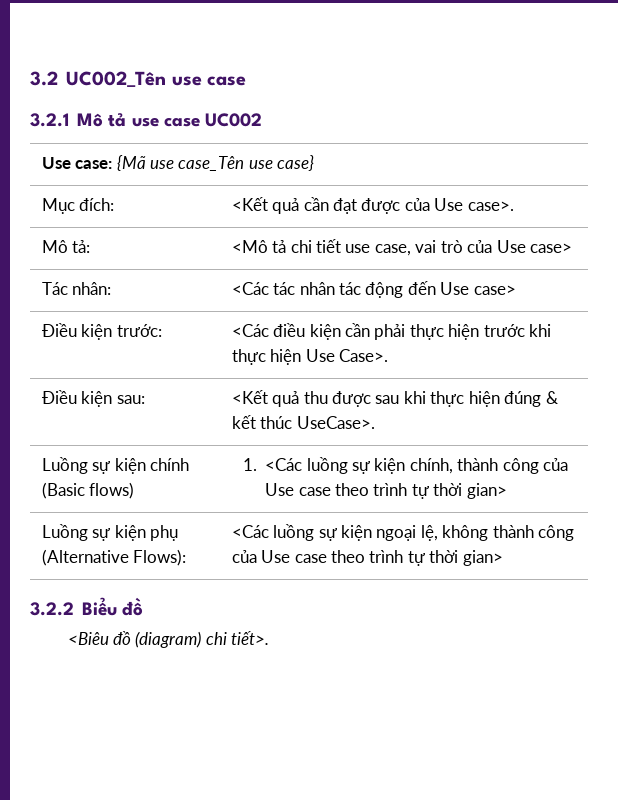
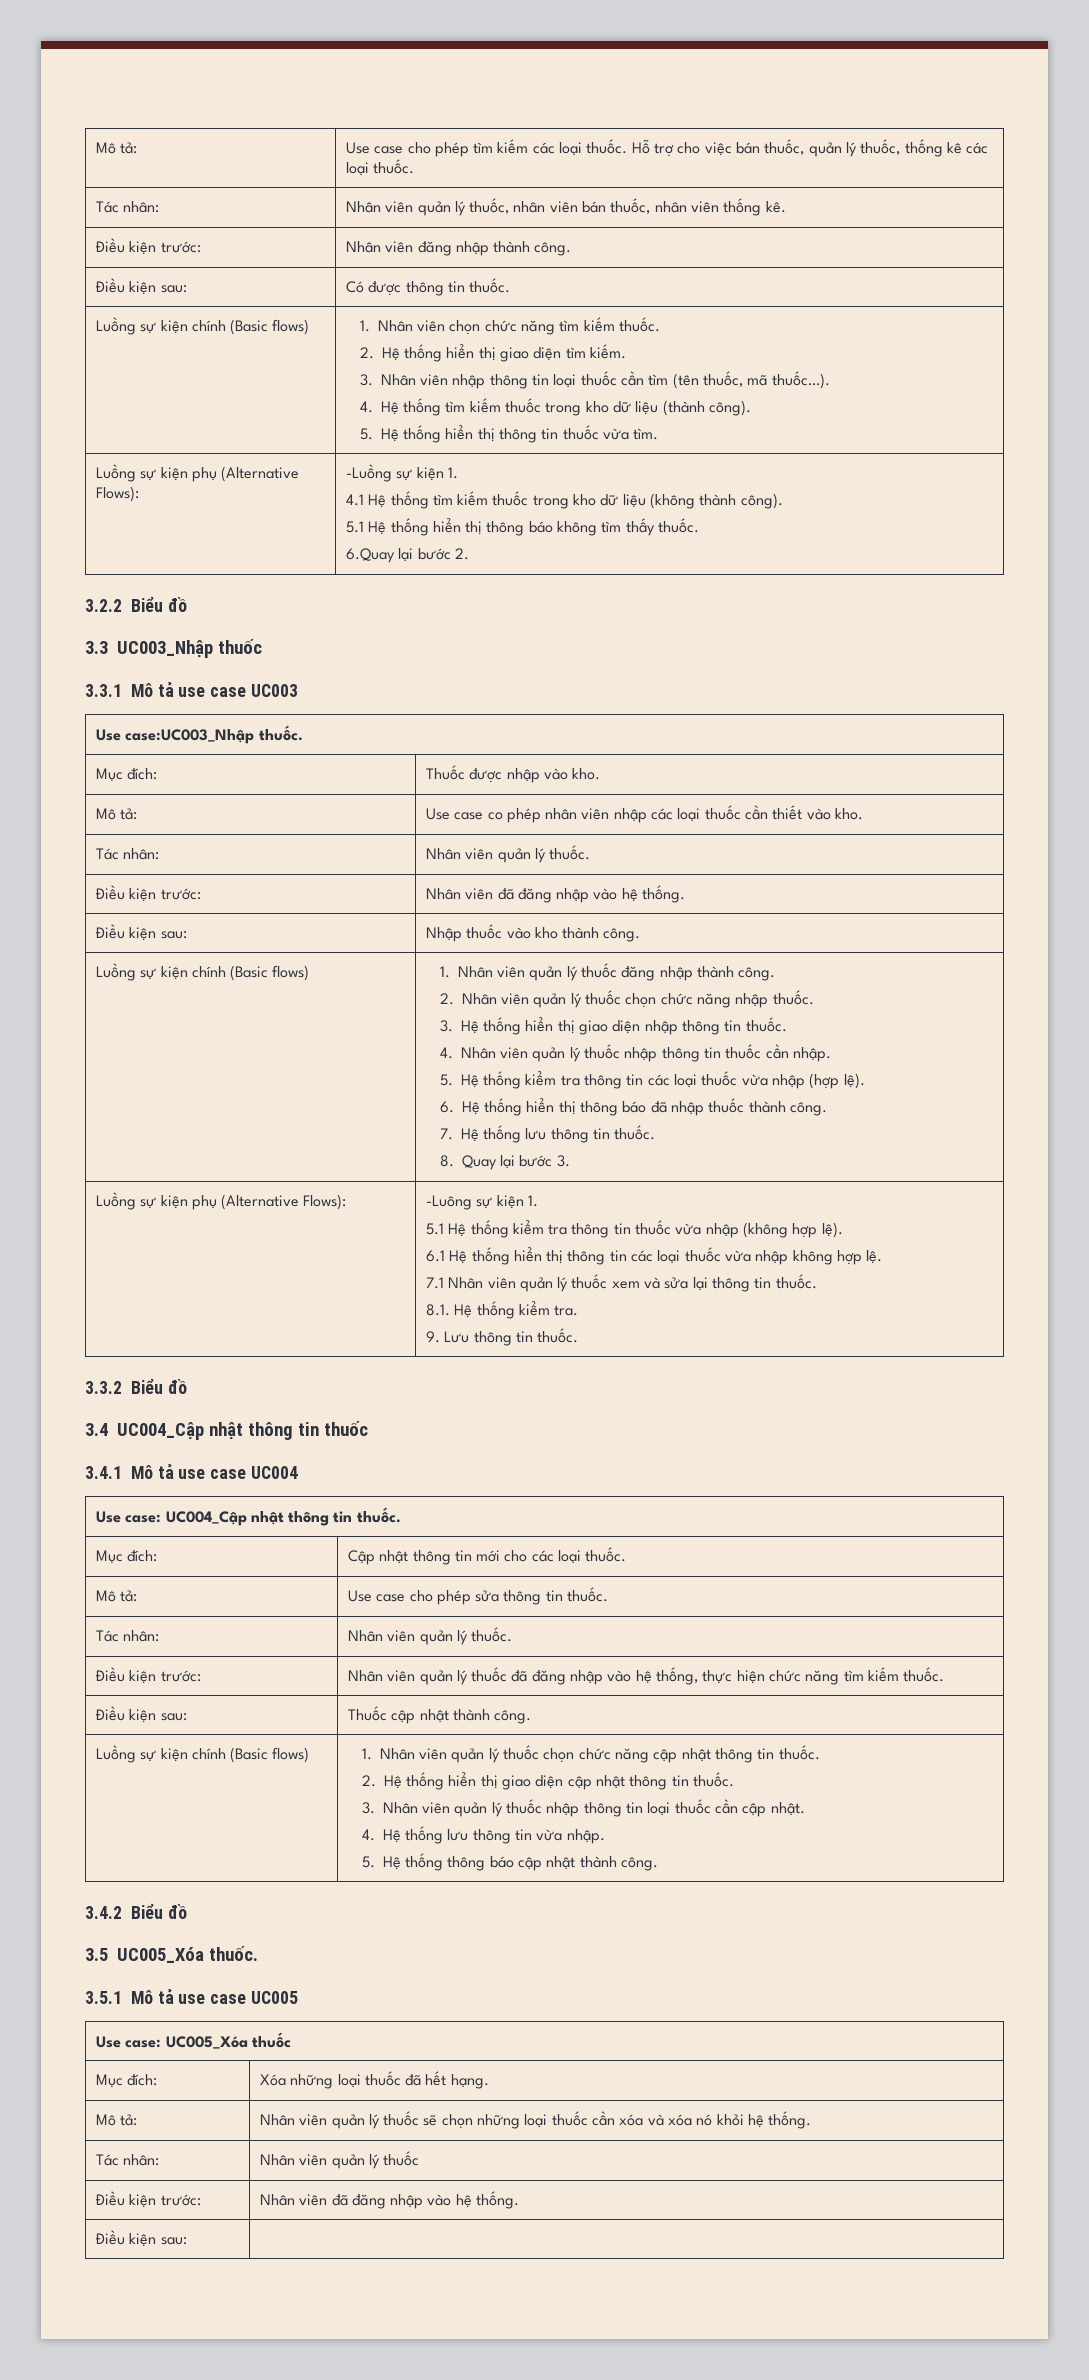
- 3.2 UC002_Tên use case
- 3.2.1 Mô tả use case UC002
- Use case: {Mã use case_Tên use case}
- Mục đích: | <Kết quả cần đạt được của Use case>.
- Mô tả: | <Mô tả chi tiết use case, vai trò của Use case>
- Tác nhân: | <Các tác nhân tác động đến Use case>
- Điều kiện trước: | <Các điều kiện cần phải thực hiện trước khi thực hiện Use Case>.
- Điều kiện sau: | <Kết quả thu được sau khi thực hiện đúng & kết thúc UseCase>.
- Luồng sự kiện chính (Basic flows) | 1. <Các luồng sự kiện chính, thành công của Use case theo trình tự thời gian>
- Luồng sự kiện phụ (Alternative Flows): | <Các luồng sự kiện ngoại lệ, không thành công của Use case theo trình tự thời gian>
+ Mô tả: | Use case cho phép tìm kiếm các loại thuốc. Hỗ trợ cho việc bán thuốc, quản lý thuốc, thống kê các loại thuốc.
+ Tác nhân: | Nhân viên quản lý thuốc, nhân viên bán thuốc, nhân viên thống kê.
+ Điều kiện trước: | Nhân viên đăng nhập thành công.
+ Điều kiện sau: | Có được thông tin thuốc.
+ Luồng sự kiện chính (Basic flows) | 1. Nhân viên chọn chức năng tìm kiếm thuốc.
+ 2. Hệ thống hiển thị giao diện tìm kiếm.
+ 3. Nhân viên nhập thông tin loại thuốc cần tìm (tên thuốc, mã thuốc…).
+ 4. Hệ thống tìm kiếm thuốc trong kho dữ liệu (thành công).
+ 5. Hệ thống hiển thị thông tin thuốc vừa tìm.
+ Luồng sự kiện phụ (Alternative Flows): | -Luồng sự kiện 1.
+ 4.1 Hệ thống tìm kiếm thuốc trong kho dữ liệu (không thành công).
+ 5.1 Hệ thống hiển thị thông báo không tìm thấy thuốc.
+ 6.Quay lại bước 2.
  3.2.2 Biểu đồ
- <Biêu đồ (diagram) chi tiết>.
+ 3.3 UC003_Nhập thuốc
+ 3.3.1 Mô tả use case UC003
+ Use case:UC003_Nhập thuốc.
+ Mục đích: | Thuốc được nhập vào kho.
+ Mô tả: | Use case co phép nhân viên nhập các loại thuốc cần thiết vào kho.
+ Tác nhân: | Nhân viên quản lý thuốc.
+ Điều kiện trước: | Nhân viên đã đăng nhập vào hệ thống.
+ Điều kiện sau: | Nhập thuốc vào kho thành công.
+ Luồng sự kiện chính (Basic flows) | 1. Nhân viên quản lý thuốc đăng nhập thành công.
+ 2. Nhân viên quản lý thuốc chọn chức năng nhập thuốc.
+ 3. Hệ thống hiển thị giao diện nhập thông tin thuốc.
+ 4. Nhân viên quản lý thuốc nhập thông tin thuốc cần nhập.
+ 5. Hệ thống kiểm tra thông tin các loại thuốc vừa nhập (hợp lệ).
+ 6. Hệ thống hiển thị thông báo đã nhập thuốc thành công.
+ 7. Hệ thống lưu thông tin thuốc.
+ 8. Quay lại bước 3.
+ Luồng sự kiện phụ (Alternative Flows): | -Luông sự kiện 1.
+ 5.1 Hệ thống kiểm tra thông tin thuốc vừa nhập (không hợp lệ).
+ 6.1 Hệ thống hiển thị thông tin các loại thuốc vừa nhập không hợp lệ.
+ 7.1 Nhân viên quản lý thuốc xem và sửa lại thông tin thuốc.
+ 8.1. Hệ thống kiểm tra.
+ 9. Lưu thông tin thuốc.
+ 3.3.2 Biểu đồ
+ 3.4 UC004_Cập nhật thông tin thuốc
+ 3.4.1 Mô tả use case UC004
+ Use case: UC004_Cập nhật thông tin thuốc.
+ Mục đích: | Cập nhật thông tin mới cho các loại thuốc.
+ Mô tả: | Use case cho phép sửa thông tin thuốc.
+ Tác nhân: | Nhân viên quản lý thuốc.
+ Điều kiện trước: | Nhân viên quản lý thuốc đã đăng nhập vào hệ thống, thực hiện chức năng tìm kiếm thuốc.
+ Điều kiện sau: | Thuốc cập nhật thành công.
+ Luồng sự kiện chính (Basic flows) | 1. Nhân viên quản lý thuốc chọn chức năng cập nhật thông tin thuốc.
+ 2. Hệ thống hiển thị giao diện cập nhật thông tin thuốc.
+ 3. Nhân viên quản lý thuốc nhập thông tin loại thuốc cần cập nhật.
+ 4. Hệ thống lưu thông tin vừa nhập.
+ 5. Hệ thống thông báo cập nhật thành công.
+ 3.4.2 Biểu đồ
+ 3.5 UC005_Xóa thuốc.
+ 3.5.1 Mô tả use case UC005
+ Use case: UC005_Xóa thuốc
+ Mục đích: | Xóa những loại thuốc đã hết hạng.
+ Mô tả: | Nhân viên quản lý thuốc sẽ chọn những loại thuốc cần xóa và xóa nó khỏi hệ thống.
+ Tác nhân: | Nhân viên quản lý thuốc
+ Điều kiện trước: | Nhân viên đã đăng nhập vào hệ thống.
+ Điều kiện sau: |

